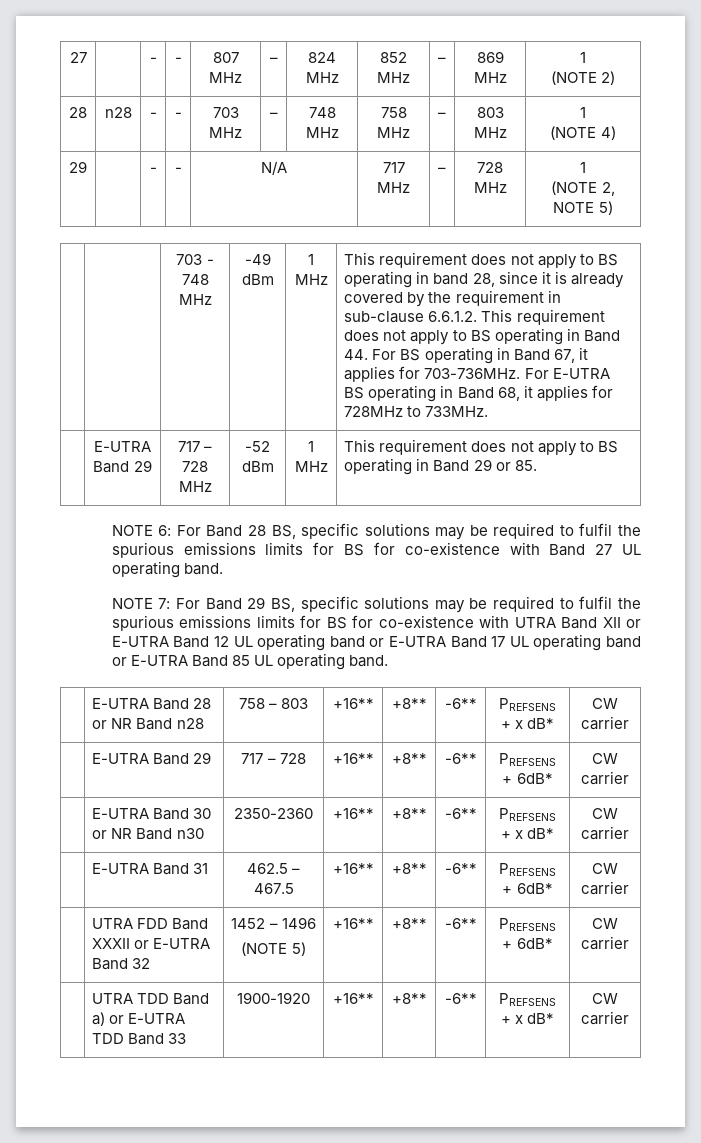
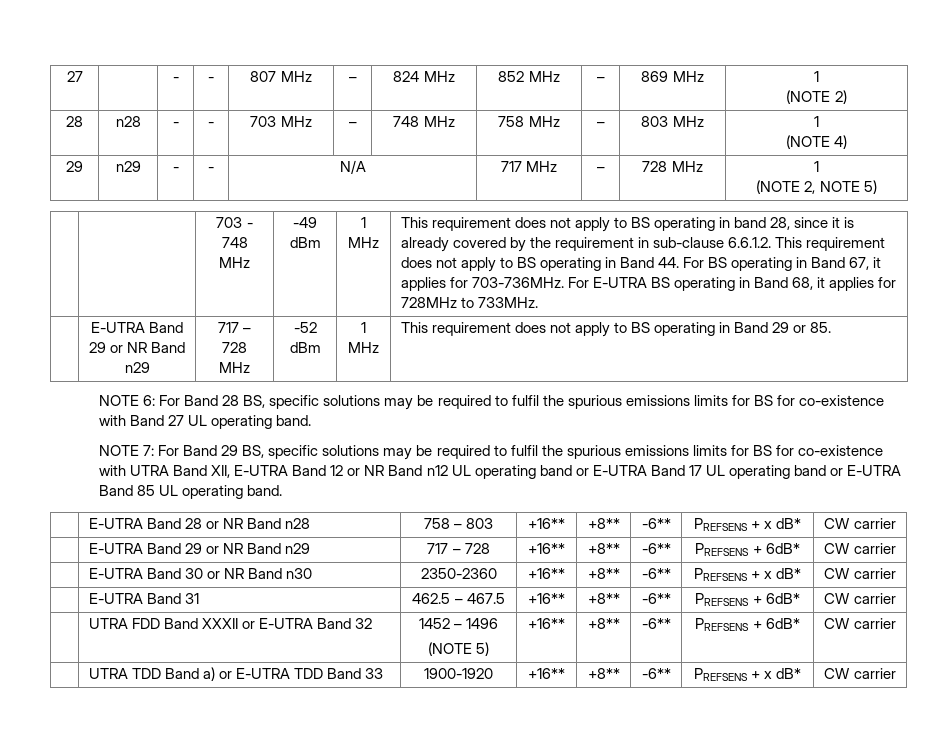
- 29 | | - | - | N/A | 717 MHz | – | 728 MHz | 1
+ 29 | n29 | - | - | N/A | 717 MHz | – | 728 MHz | 1
- | E-UTRA Band 29 | 717 – 728 MHz | -52 dBm | 1 MHz | This requirement does not apply to BS operating in Band 29 or 85.
+ | E-UTRA Band 29 or NR Band n29 | 717 – 728 MHz | -52 dBm | 1 MHz | This requirement does not apply to BS operating in Band 29 or 85.
- NOTE 7: For Band 29 BS, specific solutions may be required to fulfil the spurious emissions limits for BS for co-existence with UTRA Band XII or E-UTRA Band 12 UL operating band or E-UTRA Band 17 UL operating band or E-UTRA Band 85 UL operating band.
+ NOTE 7: For Band 29 BS, specific solutions may be required to fulfil the spurious emissions limits for BS for co-existence with UTRA Band XII, E-UTRA Band 12 or NR Band n12 UL operating band or E-UTRA Band 17 UL operating band or E-UTRA Band 85 UL operating band.
- | E-UTRA Band 29 | 717 – 728 | +16** | +8** | -6** | PREFSENS + 6dB* | CW carrier
+ | E-UTRA Band 29 or NR Band n29 | 717 – 728 | +16** | +8** | -6** | PREFSENS + 6dB* | CW carrier

